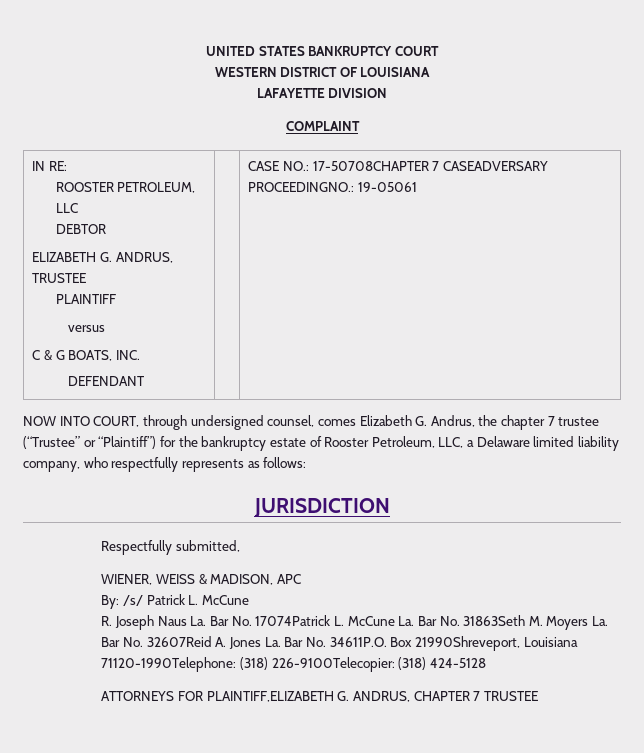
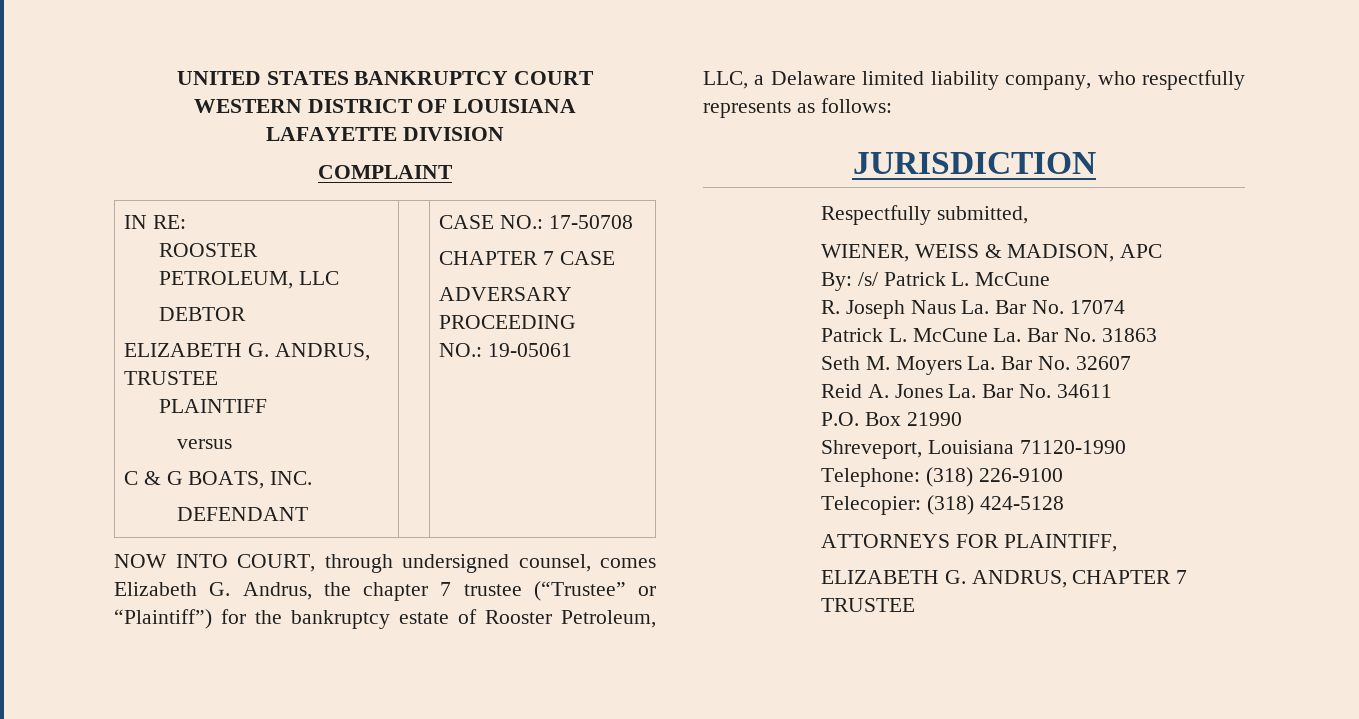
  IN RE:
  ROOSTER PETROLEUM, LLC
  DEBTOR
  ELIZABETH G. ANDRUS, TRUSTEE
  PLAINTIFF
  versus
  C & G BOATS, INC.
- DEFENDANT | | CASE NO.: 17-50708CHAPTER 7 CASEADVERSARY PROCEEDINGNO.: 19-05061
+ DEFENDANT | | CASE NO.: 17-50708
+ CHAPTER 7 CASE
+ ADVERSARY PROCEEDING
+ NO.: 19-05061
- R. Joseph Naus La. Bar No. 17074Patrick L. McCune La. Bar No. 31863Seth M. Moyers La. Bar No. 32607Reid A. Jones La. Bar No. 34611P.O. Box 21990Shreveport, Louisiana 71120-1990Telephone: (318) 226-9100Telecopier: (318) 424-5128
+ R. Joseph Naus La. Bar No. 17074
+ Patrick L. McCune La. Bar No. 31863
+ Seth M. Moyers La. Bar No. 32607
+ Reid A. Jones La. Bar No. 34611
+ P.O. Box 21990
+ Shreveport, Louisiana 71120-1990
+ Telephone: (318) 226-9100
+ Telecopier: (318) 424-5128
- ATTORNEYS FOR PLAINTIFF,ELIZABETH G. ANDRUS, CHAPTER 7 TRUSTEE
+ ATTORNEYS FOR PLAINTIFF,
+ ELIZABETH G. ANDRUS, CHAPTER 7 TRUSTEE

